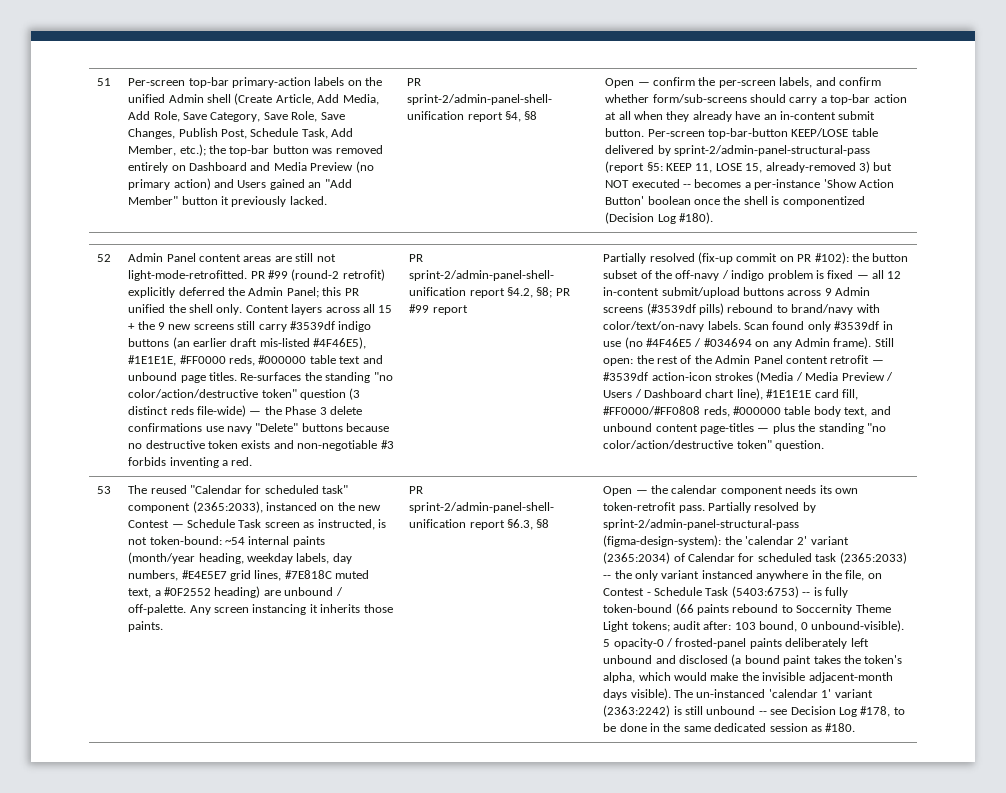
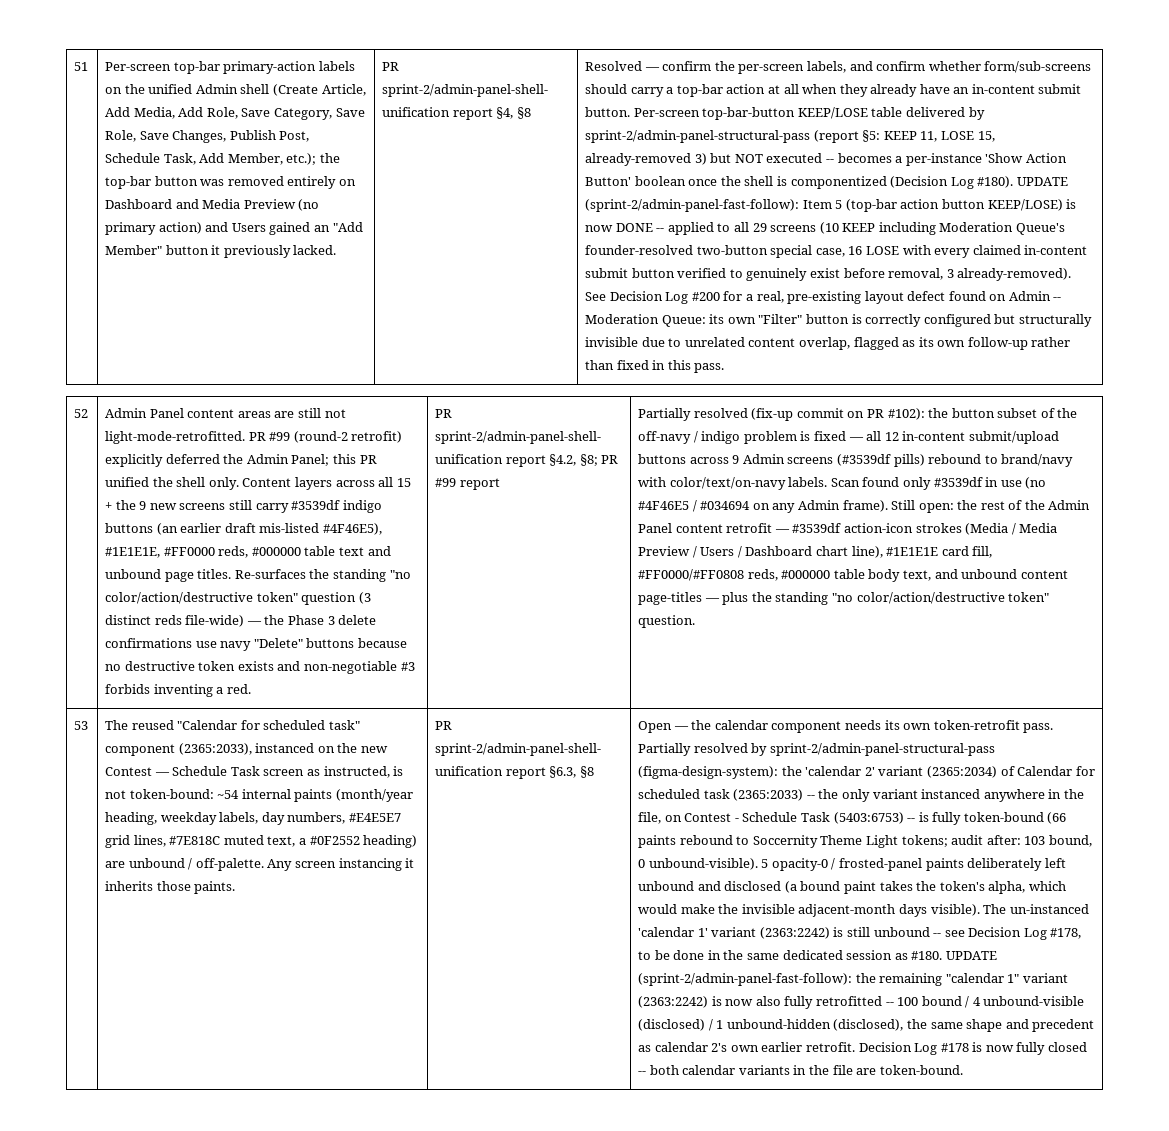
- Open — confirm the per-screen labels, and confirm whether form/sub-screens should carry a top-bar action at all when they already have an in-content submit button.
+ Resolved — confirm the per-screen labels, and confirm whether form/sub-screens should carry a top-bar action at all when they already have an in-content submit button.
+ UPDATE (sprint-2/admin-panel-fast-follow): Item 5 (top-bar action button KEEP/LOSE) is now DONE -- applied to all 29 screens (10 KEEP including Moderation Queue's founder-resolved two-button special case, 16 LOSE with every claimed in-content submit button verified to genuinely exist before removal, 3 already-removed). See Decision Log #200 for a real, pre-existing layout defect found on Admin -- Moderation Queue: its own "Filter" button is correctly configured but structurally invisible due to unrelated content overlap, flagged as its own follow-up rather than fixed in this pass.
+ UPDATE (sprint-2/admin-panel-fast-follow): the remaining "calendar 1" variant (2363:2242) is now also fully retrofitted -- 100 bound / 4 unbound-visible (disclosed) / 1 unbound-hidden (disclosed), the same shape and precedent as calendar 2's own earlier retrofit. Decision Log #178 is now fully closed -- both calendar variants in the file are token-bound.

